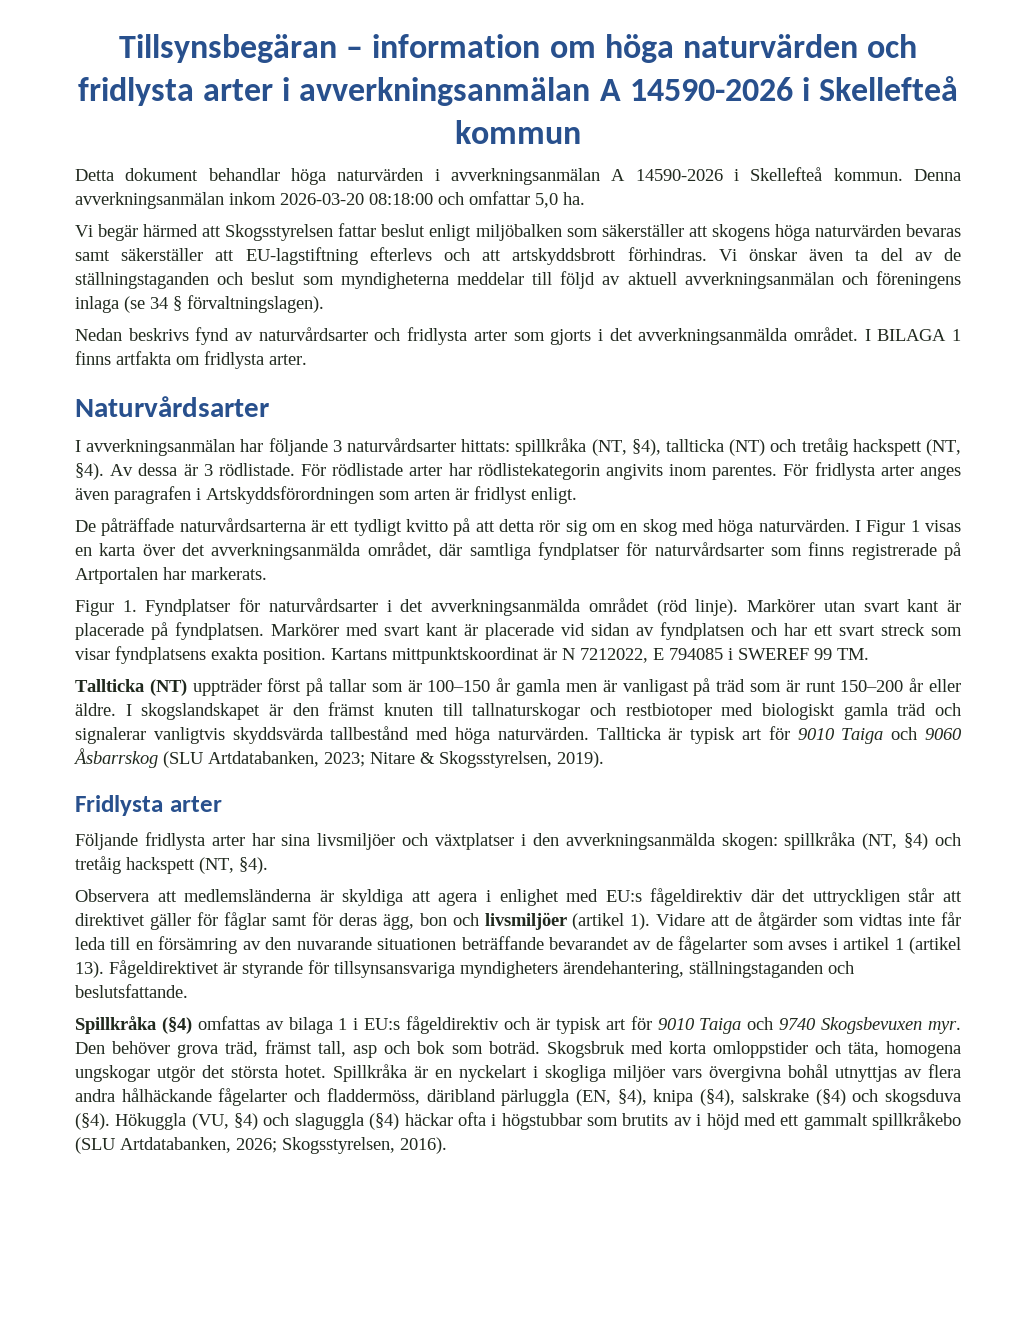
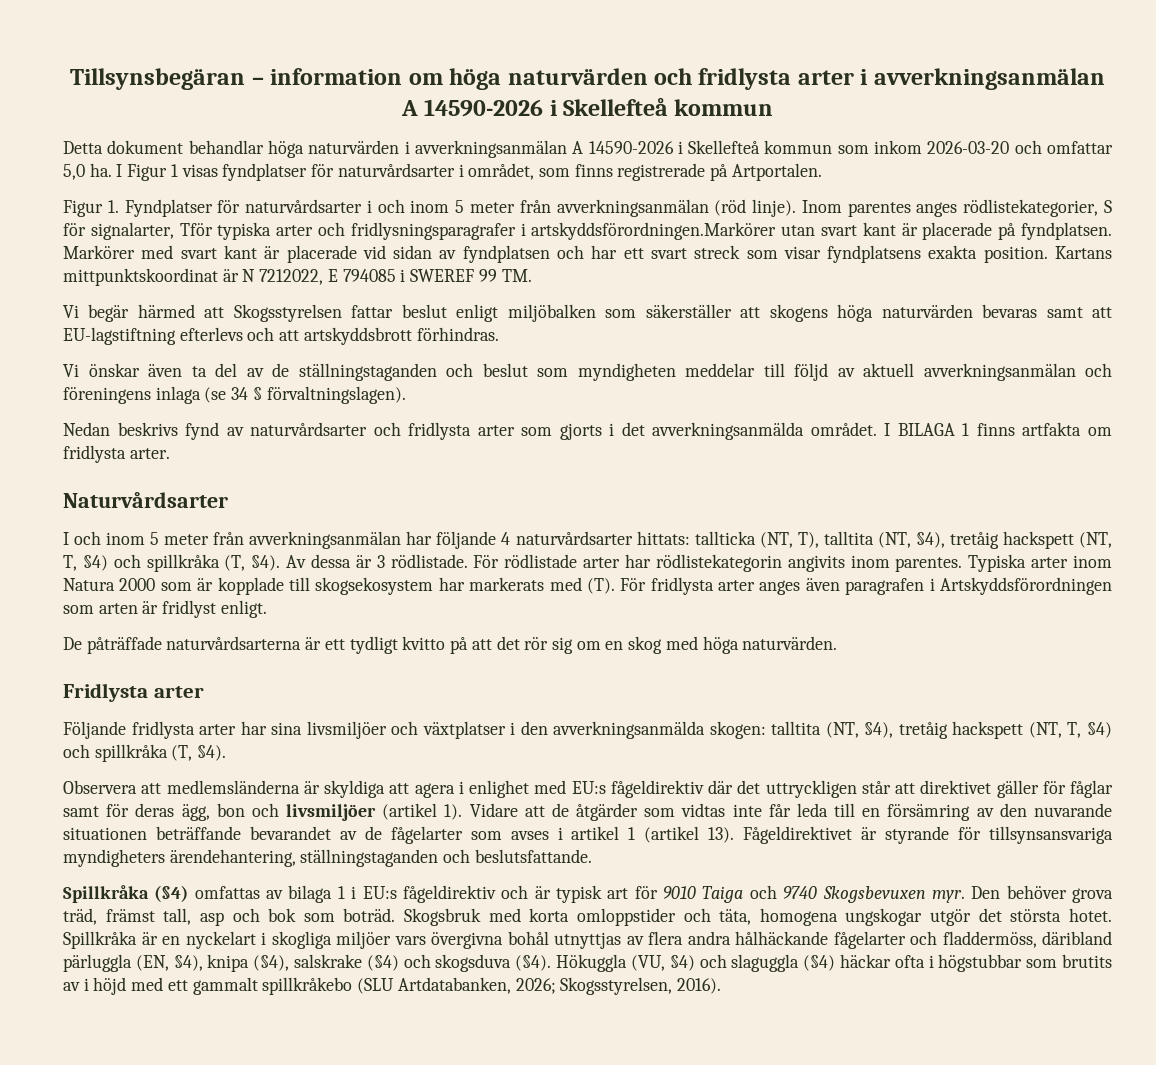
- Detta dokument behandlar höga naturvärden i avverkningsanmälan A 14590-2026 i Skellefteå kommun. Denna avverkningsanmälan inkom 2026-03-20 08:18:00 och omfattar 5,0 ha.
+ Detta dokument behandlar höga naturvärden i avverkningsanmälan A 14590-2026 i Skellefteå kommun som inkom 2026-03-20 och omfattar 5,0 ha. I Figur 1 visas fyndplatser för naturvårdsarter i området, som finns registrerade på Artportalen.
+ Figur 1. Fyndplatser för naturvårdsarter i och inom 5 meter från avverkningsanmälan (röd linje). Inom parentes anges rödlistekategorier, S för signalarter, Tför typiska arter och fridlysningsparagrafer i artskyddsförordningen.Markörer utan svart kant är placerade på fyndplatsen. Markörer med svart kant är placerade vid sidan av fyndplatsen och har ett svart streck som visar fyndplatsens exakta position. Kartans mittpunktskoordinat är N 7212022, E 794085 i SWEREF 99 TM.
- Vi begär härmed att Skogsstyrelsen fattar beslut enligt miljöbalken som säkerställer att skogens höga naturvärden bevaras samt säkerställer att EU-lagstiftning efterlevs och att artskyddsbrott förhindras. Vi önskar även ta del av de ställningstaganden och beslut som myndigheterna meddelar till följd av aktuell avverkningsanmälan och föreningens inlaga (se 34 § förvaltningslagen).
+ Vi begär härmed att Skogsstyrelsen fattar beslut enligt miljöbalken som säkerställer att skogens höga naturvärden bevaras samt att EU-lagstiftning efterlevs och att artskyddsbrott förhindras.
+ Vi önskar även ta del av de ställningstaganden och beslut som myndigheten meddelar till följd av aktuell avverkningsanmälan och föreningens inlaga (se 34 § förvaltningslagen).
- I avverkningsanmälan har följande 3 naturvårdsarter hittats: spillkråka (NT, §4), tallticka (NT) och tretåig hackspett (NT, §4).
+ I och inom 5 meter från avverkningsanmälan har följande 4 naturvårdsarter hittats: tallticka (NT, T), talltita (NT, §4), tretåig hackspett (NT, T, §4) och spillkråka (T, §4).
- För fridlysta arter anges även paragrafen i Artskyddsförordningen som arten är fridlyst enligt.
+ Typiska arter inom Natura 2000 som är kopplade till skogsekosystem har markerats med (T). För fridlysta arter anges även paragrafen i Artskyddsförordningen som arten är fridlyst enligt.
- De påträffade naturvårdsarterna är ett tydligt kvitto på att detta rör sig om en skog med höga naturvärden. I Figur 1 visas en karta över det avverkningsanmälda området, där samtliga fyndplatser för naturvårdsarter som finns registrerade på Artportalen har markerats.
- Figur 1. Fyndplatser för naturvårdsarter i det avverkningsanmälda området (röd linje). Markörer utan svart kant är placerade på fyndplatsen. Markörer med svart kant är placerade vid sidan av fyndplatsen och har ett svart streck som visar fyndplatsens exakta position. Kartans mittpunktskoordinat är N 7212022, E 794085 i SWEREF 99 TM.
- Tallticka (NT) uppträder först på tallar som är 100–150 år gamla men är vanligast på träd som är runt 150–200 år eller äldre. I skogslandskapet är den främst knuten till tallnaturskogar och restbiotoper med biologiskt gamla träd och signalerar vanligtvis skyddsvärda tallbestånd med höga naturvärden. Tallticka är typisk art för 9010 Taiga och 9060 Åsbarrskog (SLU Artdatabanken, 2023; Nitare & Skogsstyrelsen, 2019).
+ De påträffade naturvårdsarterna är ett tydligt kvitto på att det rör sig om en skog med höga naturvärden.
- Följande fridlysta arter har sina livsmiljöer och växtplatser i den avverkningsanmälda skogen: spillkråka (NT, §4) och tretåig hackspett (NT, §4).
+ Följande fridlysta arter har sina livsmiljöer och växtplatser i den avverkningsanmälda skogen: talltita (NT, §4), tretåig hackspett (NT, T, §4) och spillkråka (T, §4).

